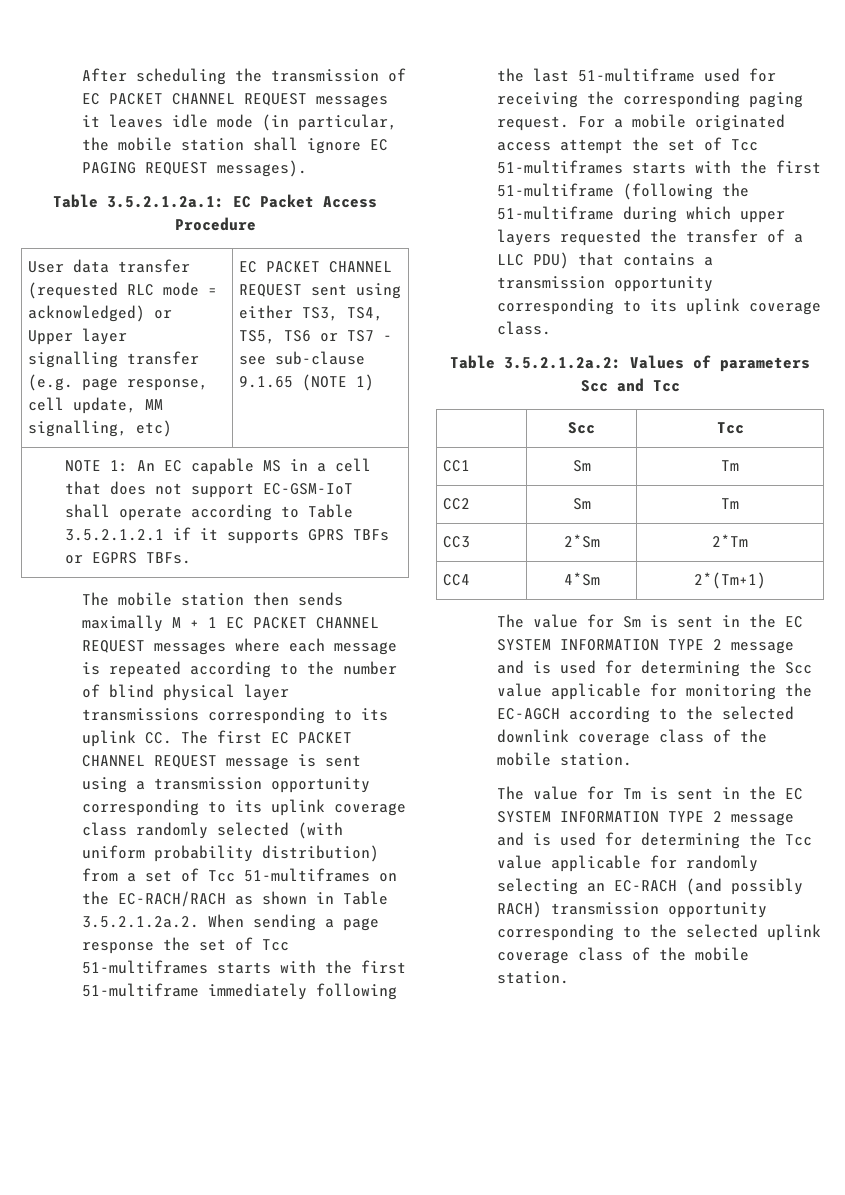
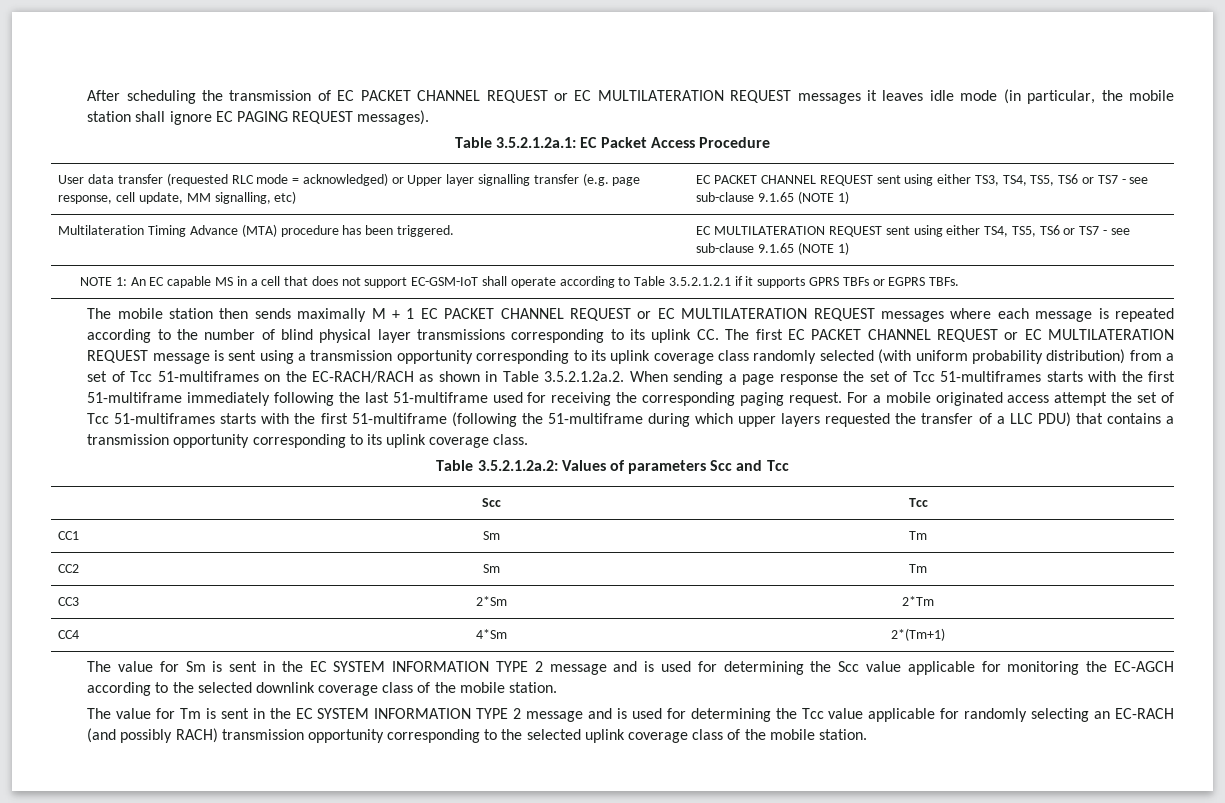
- After scheduling the transmission of EC PACKET CHANNEL REQUEST messages it leaves idle mode (in particular, the mobile station shall ignore EC PAGING REQUEST messages).
+ After scheduling the transmission of EC PACKET CHANNEL REQUEST or EC MULTILATERATION REQUEST messages it leaves idle mode (in particular, the mobile station shall ignore EC PAGING REQUEST messages).
+ Multilateration Timing Advance (MTA) procedure has been triggered. | EC MULTILATERATION REQUEST sent using either TS4, TS5, TS6 or TS7 - see sub-clause 9.1.65 (NOTE 1)
- The mobile station then sends maximally M + 1 EC PACKET CHANNEL REQUEST messages where each message is repeated according to the number of blind physical layer transmissions corresponding to its uplink CC. The first EC PACKET CHANNEL REQUEST message is sent using a transmission opportunity corresponding to its uplink coverage class randomly selected (with uniform probability distribution) from a set of Tcc 51-multiframes on the EC-RACH/RACH as shown in Table 3.5.2.1.2a.2. When sending a page response the set of Tcc 51-multiframes starts with the first 51-multiframe immediately following the last 51-multiframe used for receiving the corresponding paging request.
+ The mobile station then sends maximally M + 1 EC PACKET CHANNEL REQUEST or EC MULTILATERATION REQUEST messages where each message is repeated according to the number of blind physical layer transmissions corresponding to its uplink CC. The first EC PACKET CHANNEL REQUEST or EC MULTILATERATION REQUEST message is sent using a transmission opportunity corresponding to its uplink coverage class randomly selected (with uniform probability distribution) from a set of Tcc 51-multiframes on the EC-RACH/RACH as shown in Table 3.5.2.1.2a.2. When sending a page response the set of Tcc 51-multiframes starts with the first 51-multiframe immediately following the last 51-multiframe used for receiving the corresponding paging request.

